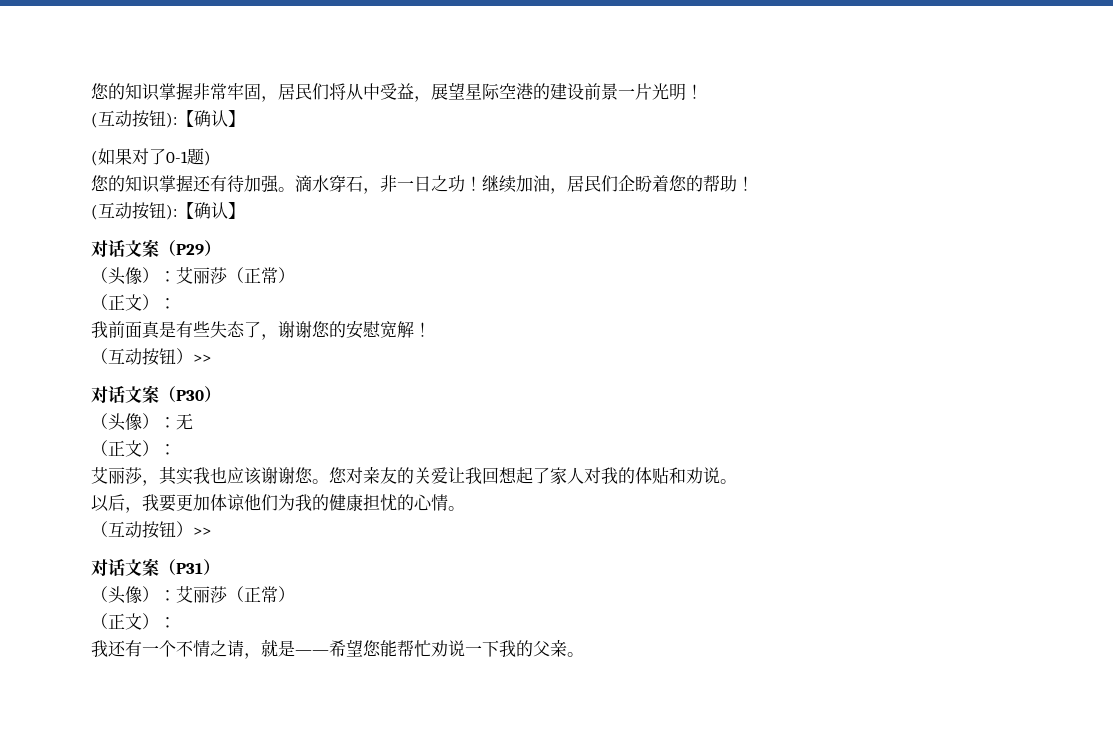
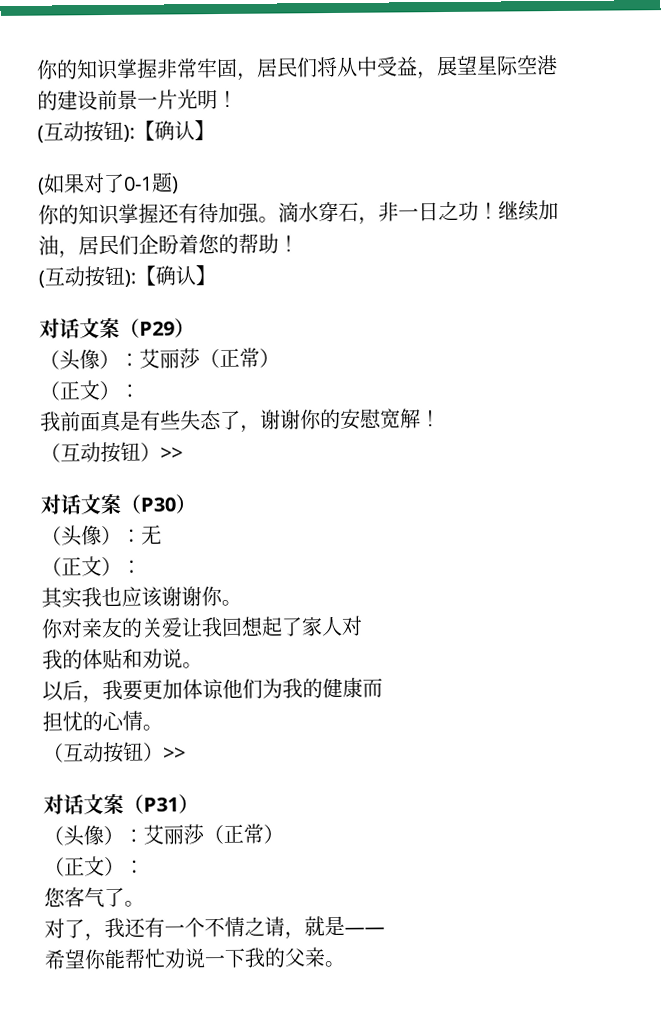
- 您的知识掌握非常牢固，居民们将从中受益，展望星际空港的建设前景一片光明！
+ 你的知识掌握非常牢固，居民们将从中受益，展望星际空港的建设前景一片光明！
- 您的知识掌握还有待加强。
+ 你的知识掌握还有待加强。
- 我前面真是有些失态了，谢谢您的安慰宽解！
+ 我前面真是有些失态了，谢谢你的安慰宽解！
- 艾丽莎，其实我也应该谢谢您。您对亲友的关爱让我回想起了家人对我的体贴和劝说。
+ 其实我也应该谢谢你。
+ 你对亲友的关爱让我回想起了家人对
+ 我的体贴和劝说。
- 以后，我要更加体谅他们为我的健康担忧的心情。
+ 以后，我要更加体谅他们为我的健康而
+ 担忧的心情。
- 我还有一个不情之请，就是——希望您能帮忙劝说一下我的父亲。
+ 您客气了。
+ 对了，我还有一个不情之请，就是——
+ 希望你能帮忙劝说一下我的父亲。

